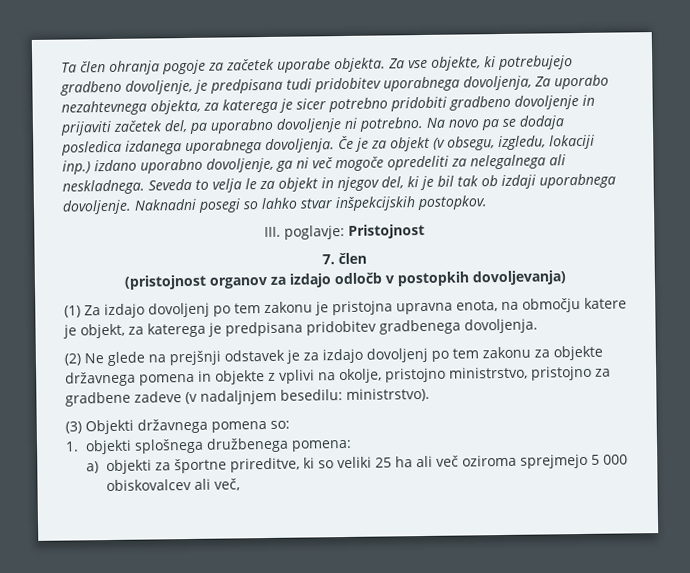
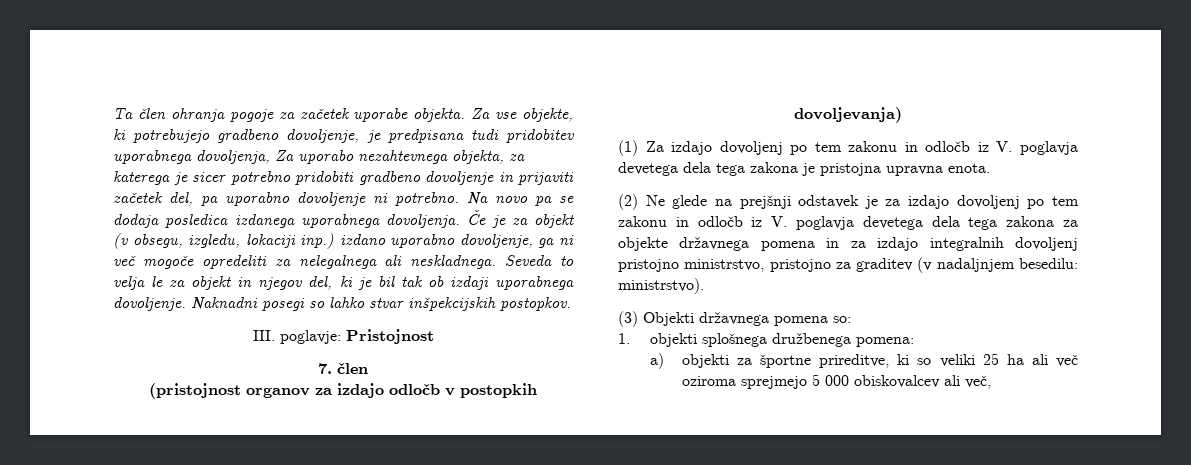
- (1) Za izdajo dovoljenj po tem zakonu je pristojna upravna enota, na območju katere je objekt, za katerega je predpisana pridobitev gradbenega dovoljenja.
+ (1) Za izdajo dovoljenj po tem zakonu in odločb iz V. poglavja devetega dela tega zakona je pristojna upravna enota.
- (2) Ne glede na prejšnji odstavek je za izdajo dovoljenj po tem zakonu za objekte državnega pomena in objekte z vplivi na okolje, pristojno ministrstvo, pristojno za gradbene zadeve (v nadaljnjem besedilu: ministrstvo).
+ (2) Ne glede na prejšnji odstavek je za izdajo dovoljenj po tem zakonu in odločb iz V. poglavja devetega dela tega zakona za objekte državnega pomena in za izdajo integralnih dovoljenj pristojno ministrstvo, pristojno za graditev (v nadaljnjem besedilu: ministrstvo).

